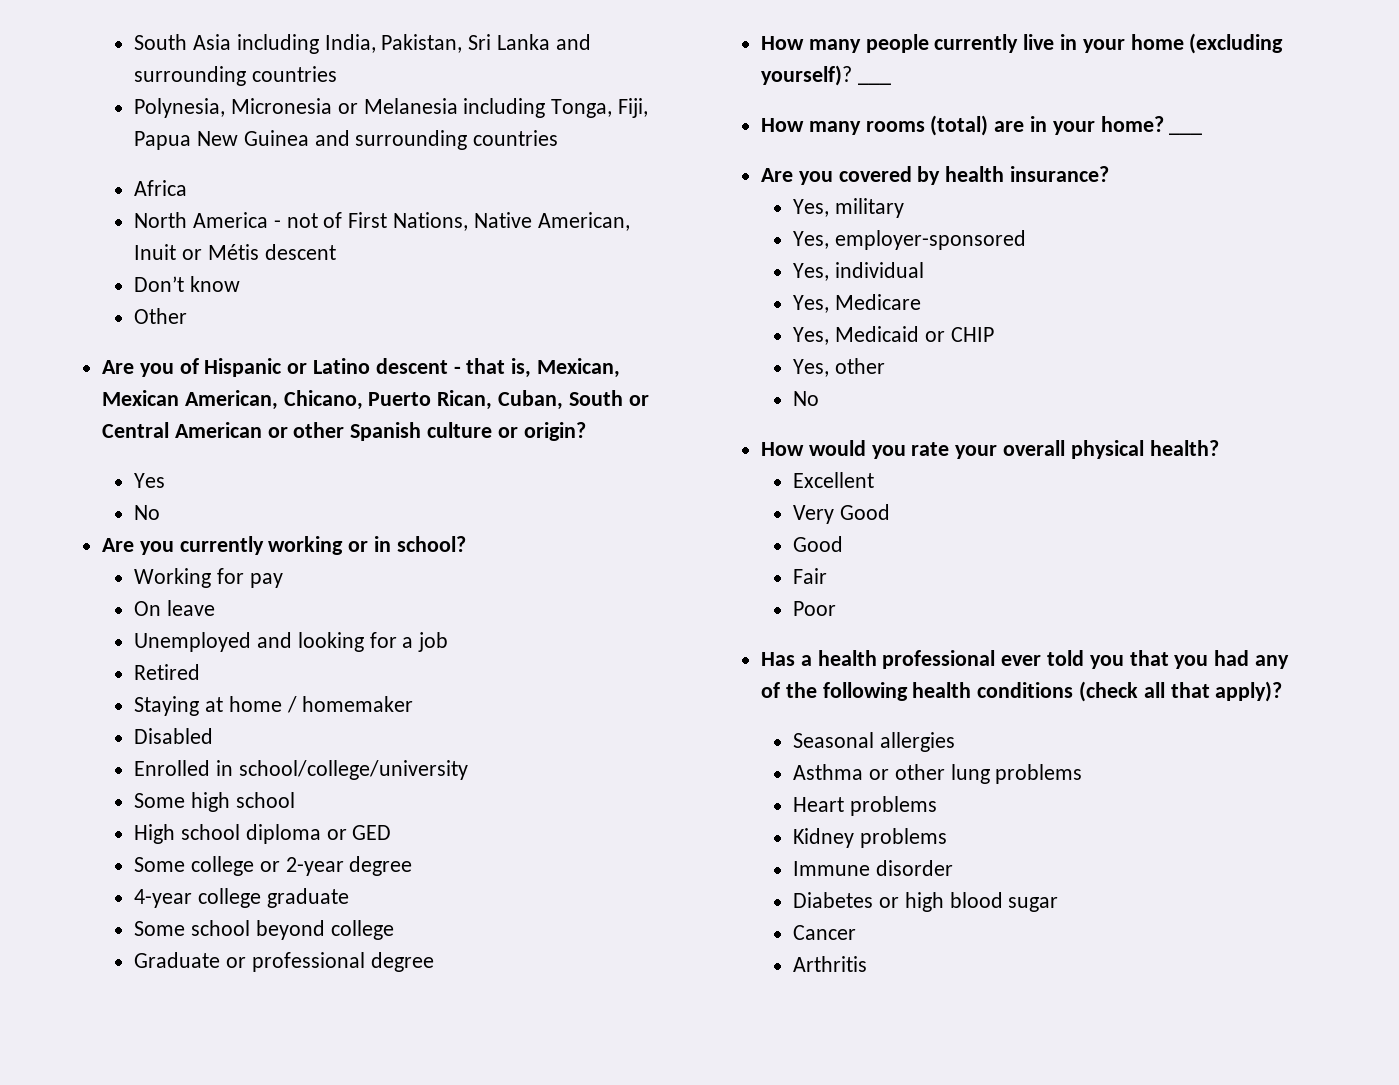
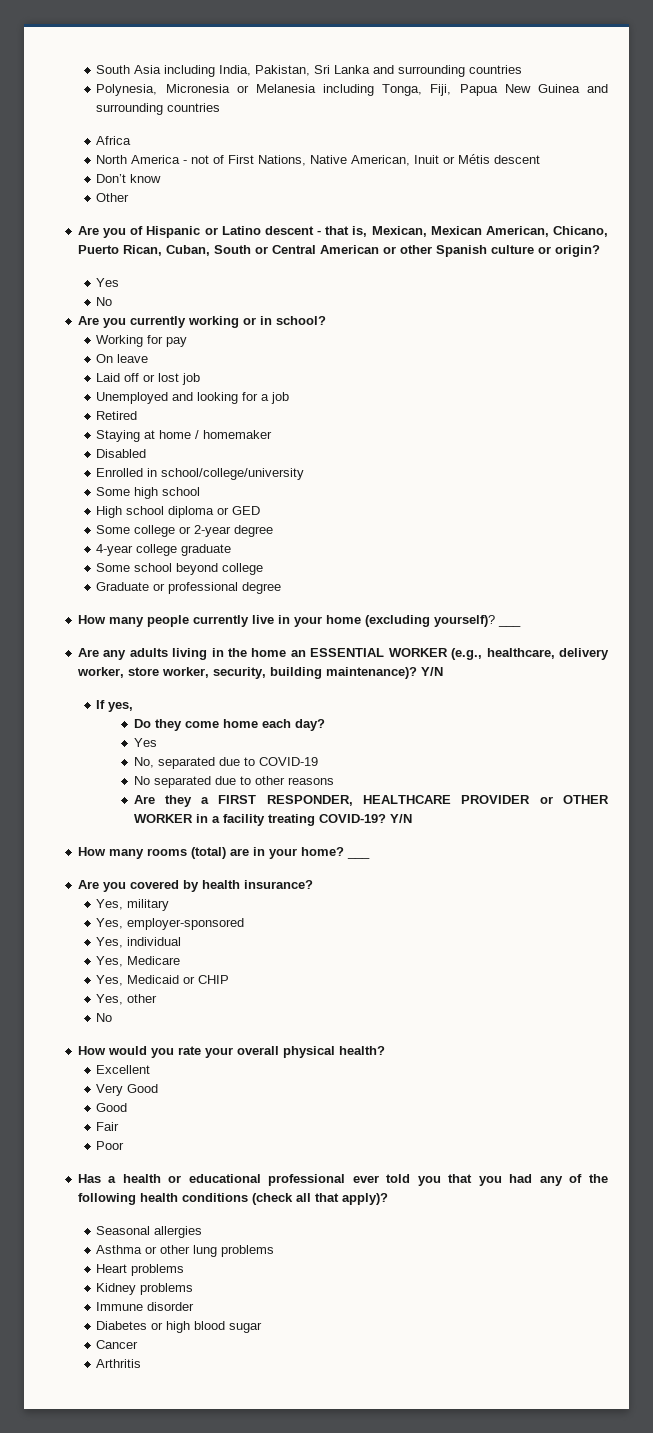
+ Laid off or lost job
+ Are any adults living in the home an ESSENTIAL WORKER (e.g., healthcare, delivery worker, store worker, security, building maintenance)? Y/N
+ If yes,
+ Do they come home each day?
+ Yes
+ No, separated due to COVID-19
+ No separated due to other reasons
+ Are they a FIRST RESPONDER, HEALTHCARE PROVIDER or OTHER WORKER in a facility treating COVID-19? Y/N
- Has a health professional ever told you that you had any of the following health conditions (check all that apply)?
+ Has a health or educational professional ever told you that you had any of the following health conditions (check all that apply)?

